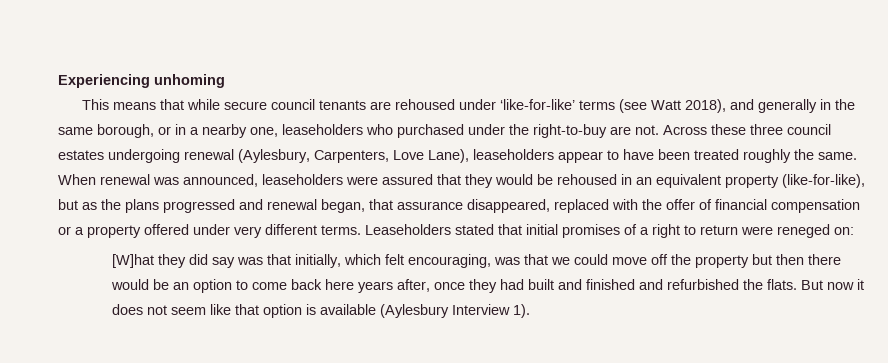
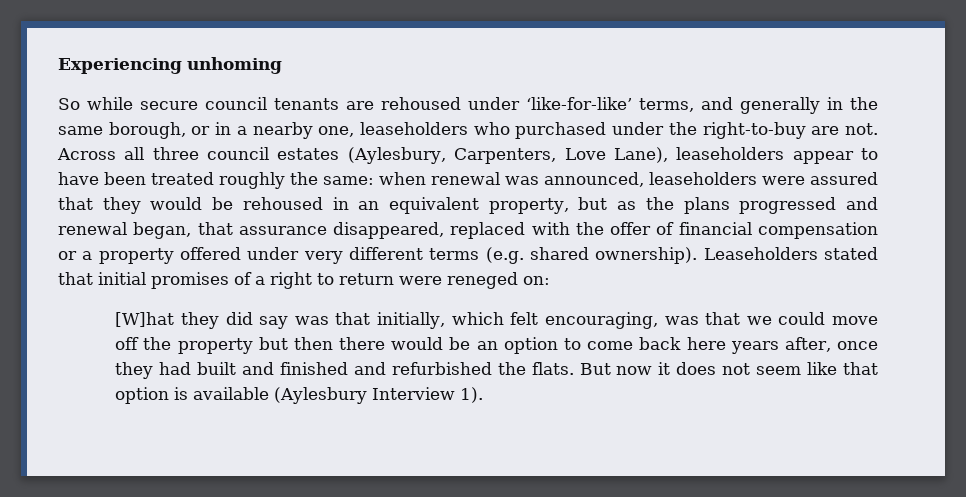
- This means that while secure council tenants are rehoused under ‘like-for-like’ terms (see Watt 2018), and generally in the same borough, or in a nearby one, leaseholders who purchased under the right-to-buy are not.
+ So while secure council tenants are rehoused under ‘like-for-like’ terms, and generally in the same borough, or in a nearby one, leaseholders who purchased under the right-to-buy are not.
- Across these three council estates undergoing renewal (Aylesbury, Carpenters, Love Lane), leaseholders appear to have been treated roughly the same. When renewal was announced, leaseholders were assured that they would be rehoused in an equivalent property (like-for-like), but as the plans progressed and renewal began, that assurance disappeared, replaced with the offer of financial compensation or a property offered under very different terms.
+ Across all three council estates (Aylesbury, Carpenters, Love Lane), leaseholders appear to have been treated roughly the same: when renewal was announced, leaseholders were assured that they would be rehoused in an equivalent property, but as the plans progressed and renewal began, that assurance disappeared, replaced with the offer of financial compensation or a property offered under very different terms (e.g. shared ownership).

